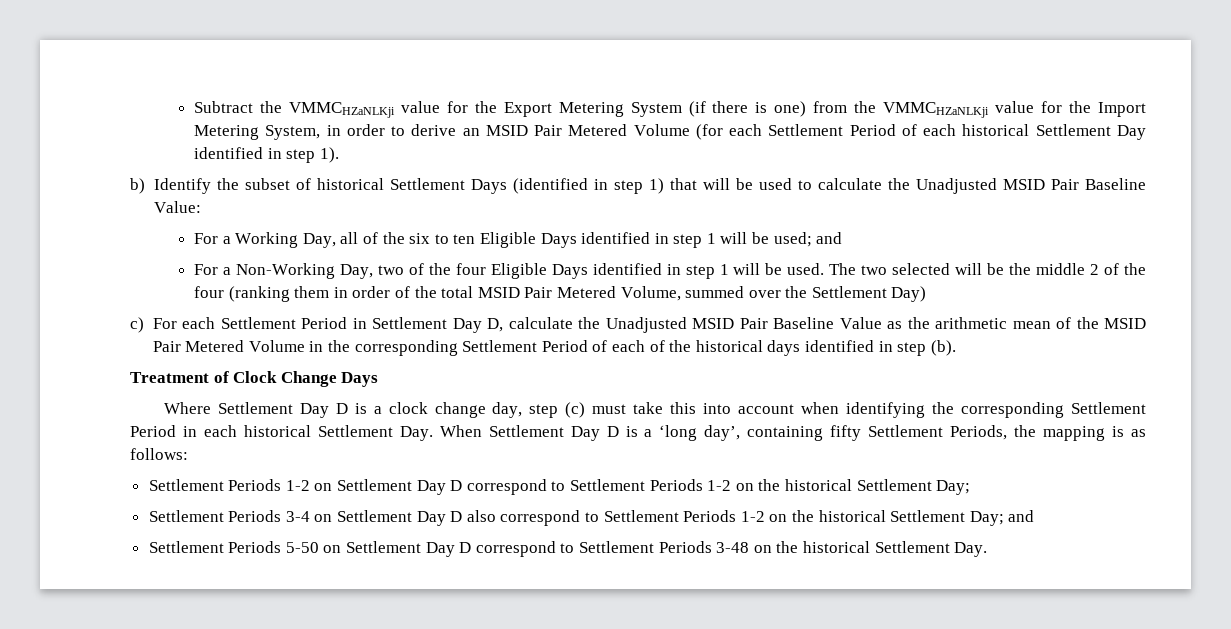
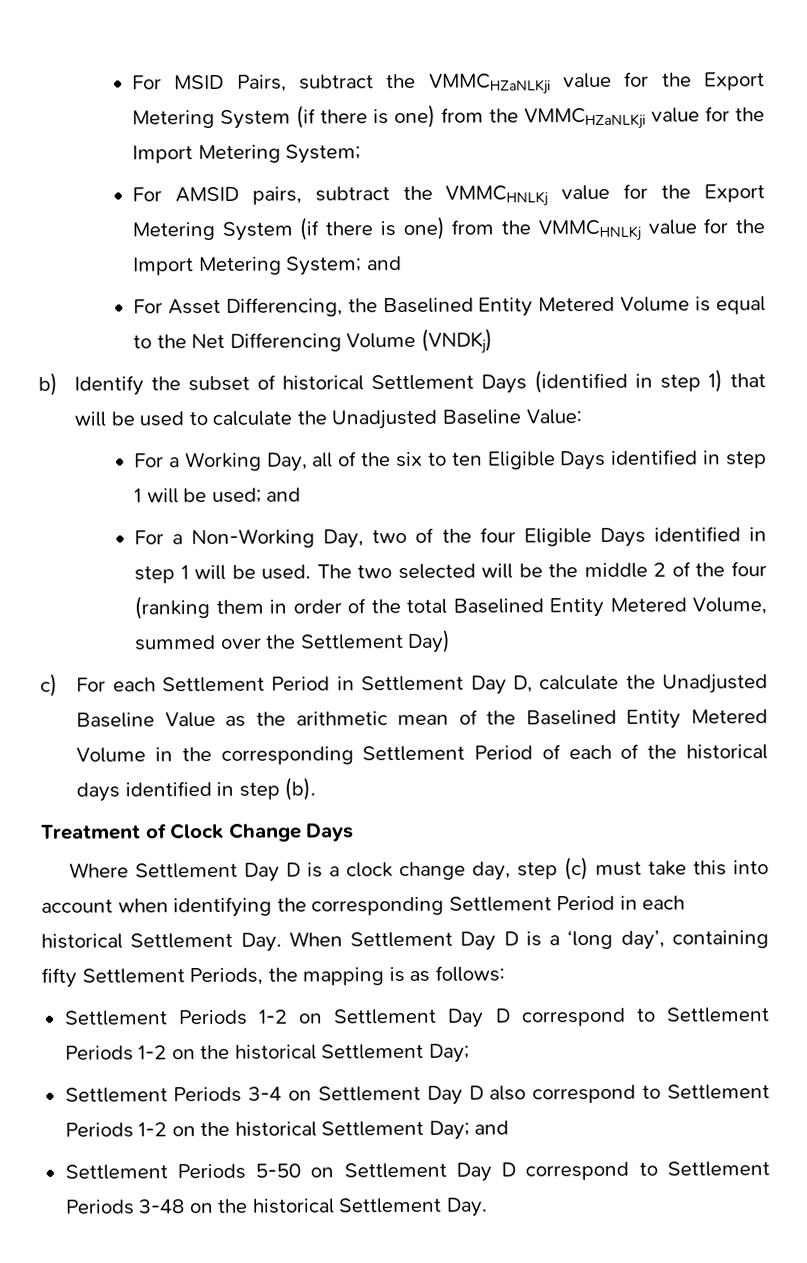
- Subtract the VMMCHZaNLKji value for the Export Metering System (if there is one) from the VMMCHZaNLKji value for the Import Metering System, in order to derive an MSID Pair Metered Volume (for each Settlement Period of each historical Settlement Day identified in step 1).
+ For MSID Pairs, subtract the VMMCHZaNLKji value for the Export Metering System (if there is one) from the VMMCHZaNLKji value for the Import Metering System;
+ For AMSID pairs, subtract the VMMCHNLKj value for the Export Metering System (if there is one) from the VMMCHNLKj value for the Import Metering System; and
+ For Asset Differencing, the Baselined Entity Metered Volume is equal to the Net Differencing Volume (VNDKj)
- b) Identify the subset of historical Settlement Days (identified in step 1) that will be used to calculate the Unadjusted MSID Pair Baseline Value:
+ b) Identify the subset of historical Settlement Days (identified in step 1) that will be used to calculate the Unadjusted Baseline Value:
- The two selected will be the middle 2 of the four (ranking them in order of the total MSID Pair Metered Volume, summed over the Settlement Day)
+ The two selected will be the middle 2 of the four (ranking them in order of the total Baselined Entity Metered Volume, summed over the Settlement Day)
- c) For each Settlement Period in Settlement Day D, calculate the Unadjusted MSID Pair Baseline Value as the arithmetic mean of the MSID Pair Metered Volume in the corresponding Settlement Period of each of the historical days identified in step (b).
+ c) For each Settlement Period in Settlement Day D, calculate the Unadjusted Baseline Value as the arithmetic mean of the Baselined Entity Metered Volume in the corresponding Settlement Period of each of the historical days identified in step (b).

